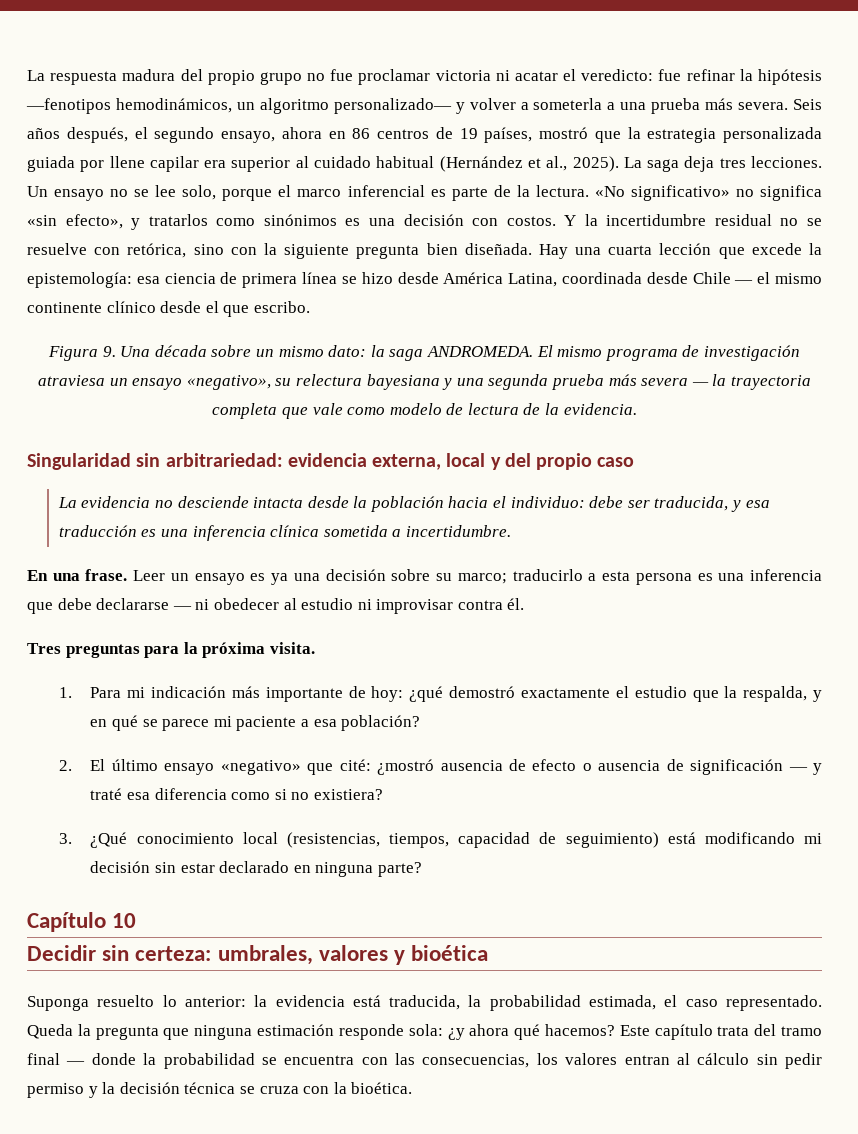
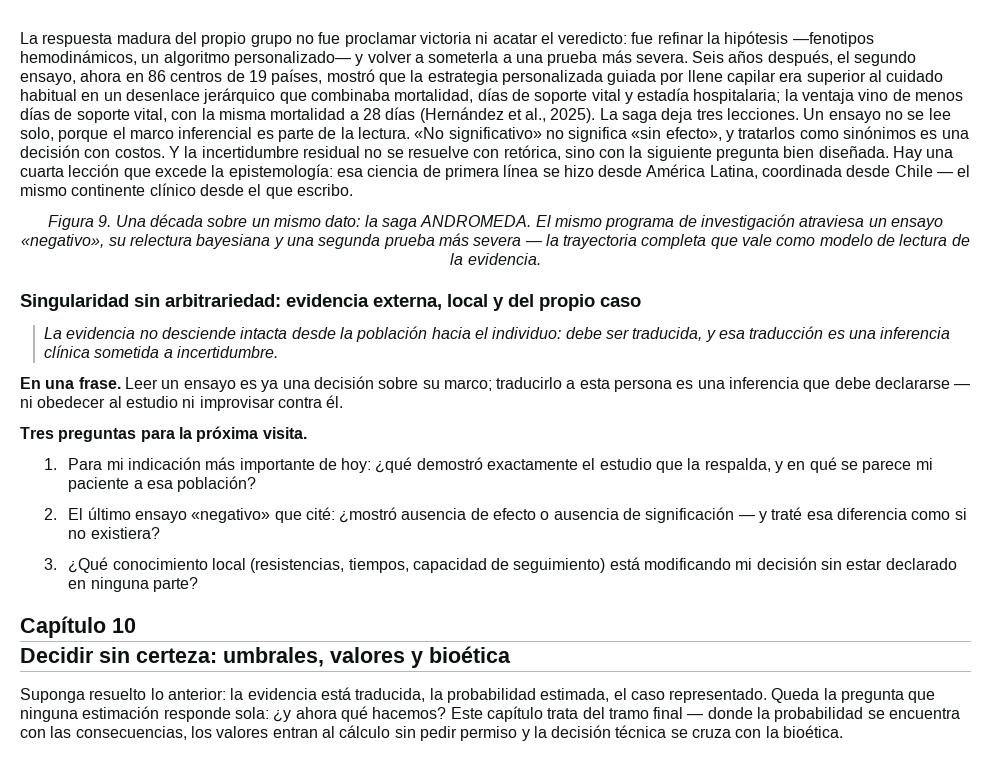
- Seis años después, el segundo ensayo, ahora en 86 centros de 19 países, mostró que la estrategia personalizada guiada por llene capilar era superior al cuidado habitual (Hernández et al., 2025).
+ Seis años después, el segundo ensayo, ahora en 86 centros de 19 países, mostró que la estrategia personalizada guiada por llene capilar era superior al cuidado habitual en un desenlace jerárquico que combinaba mortalidad, días de soporte vital y estadía hospitalaria; la ventaja vino de menos días de soporte vital, con la misma mortalidad a 28 días (Hernández et al., 2025).

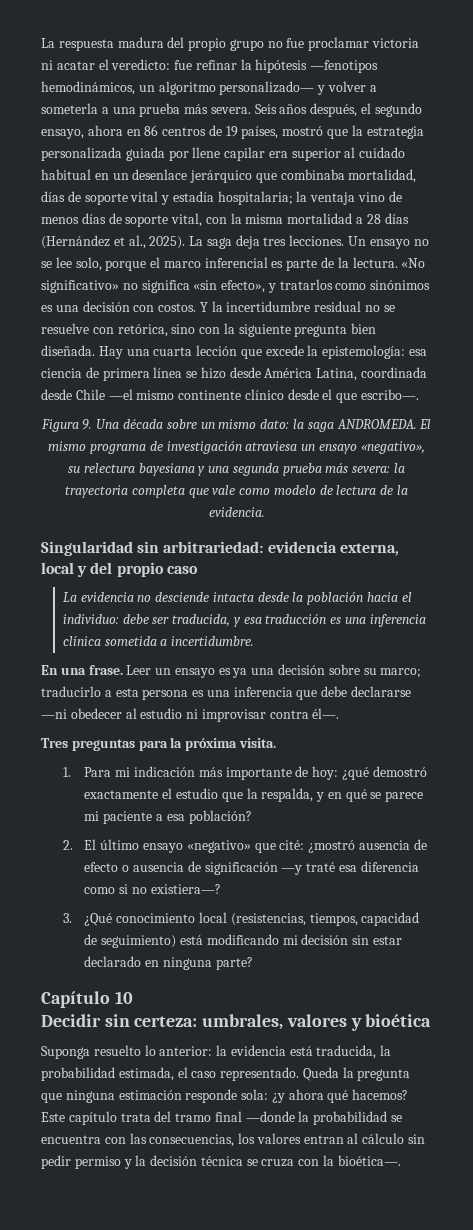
- Hay una cuarta lección que excede la epistemología: esa ciencia de primera línea se hizo desde América Latina, coordinada desde Chile — el mismo continente clínico desde el que escribo.
+ Hay una cuarta lección que excede la epistemología: esa ciencia de primera línea se hizo desde América Latina, coordinada desde Chile —el mismo continente clínico desde el que escribo—.
- El mismo programa de investigación atraviesa un ensayo «negativo», su relectura bayesiana y una segunda prueba más severa — la trayectoria completa que vale como modelo de lectura de la evidencia.
+ El mismo programa de investigación atraviesa un ensayo «negativo», su relectura bayesiana y una segunda prueba más severa: la trayectoria completa que vale como modelo de lectura de la evidencia.
- Leer un ensayo es ya una decisión sobre su marco; traducirlo a esta persona es una inferencia que debe declararse — ni obedecer al estudio ni improvisar contra él.
+ Leer un ensayo es ya una decisión sobre su marco; traducirlo a esta persona es una inferencia que debe declararse —ni obedecer al estudio ni improvisar contra él—.
- 2. El último ensayo «negativo» que cité: ¿mostró ausencia de efecto o ausencia de significación — y traté esa diferencia como si no existiera?
+ 2. El último ensayo «negativo» que cité: ¿mostró ausencia de efecto o ausencia de significación —y traté esa diferencia como si no existiera—?
- Este capítulo trata del tramo final — donde la probabilidad se encuentra con las consecuencias, los valores entran al cálculo sin pedir permiso y la decisión técnica se cruza con la bioética.
+ Este capítulo trata del tramo final —donde la probabilidad se encuentra con las consecuencias, los valores entran al cálculo sin pedir permiso y la decisión técnica se cruza con la bioética—.

